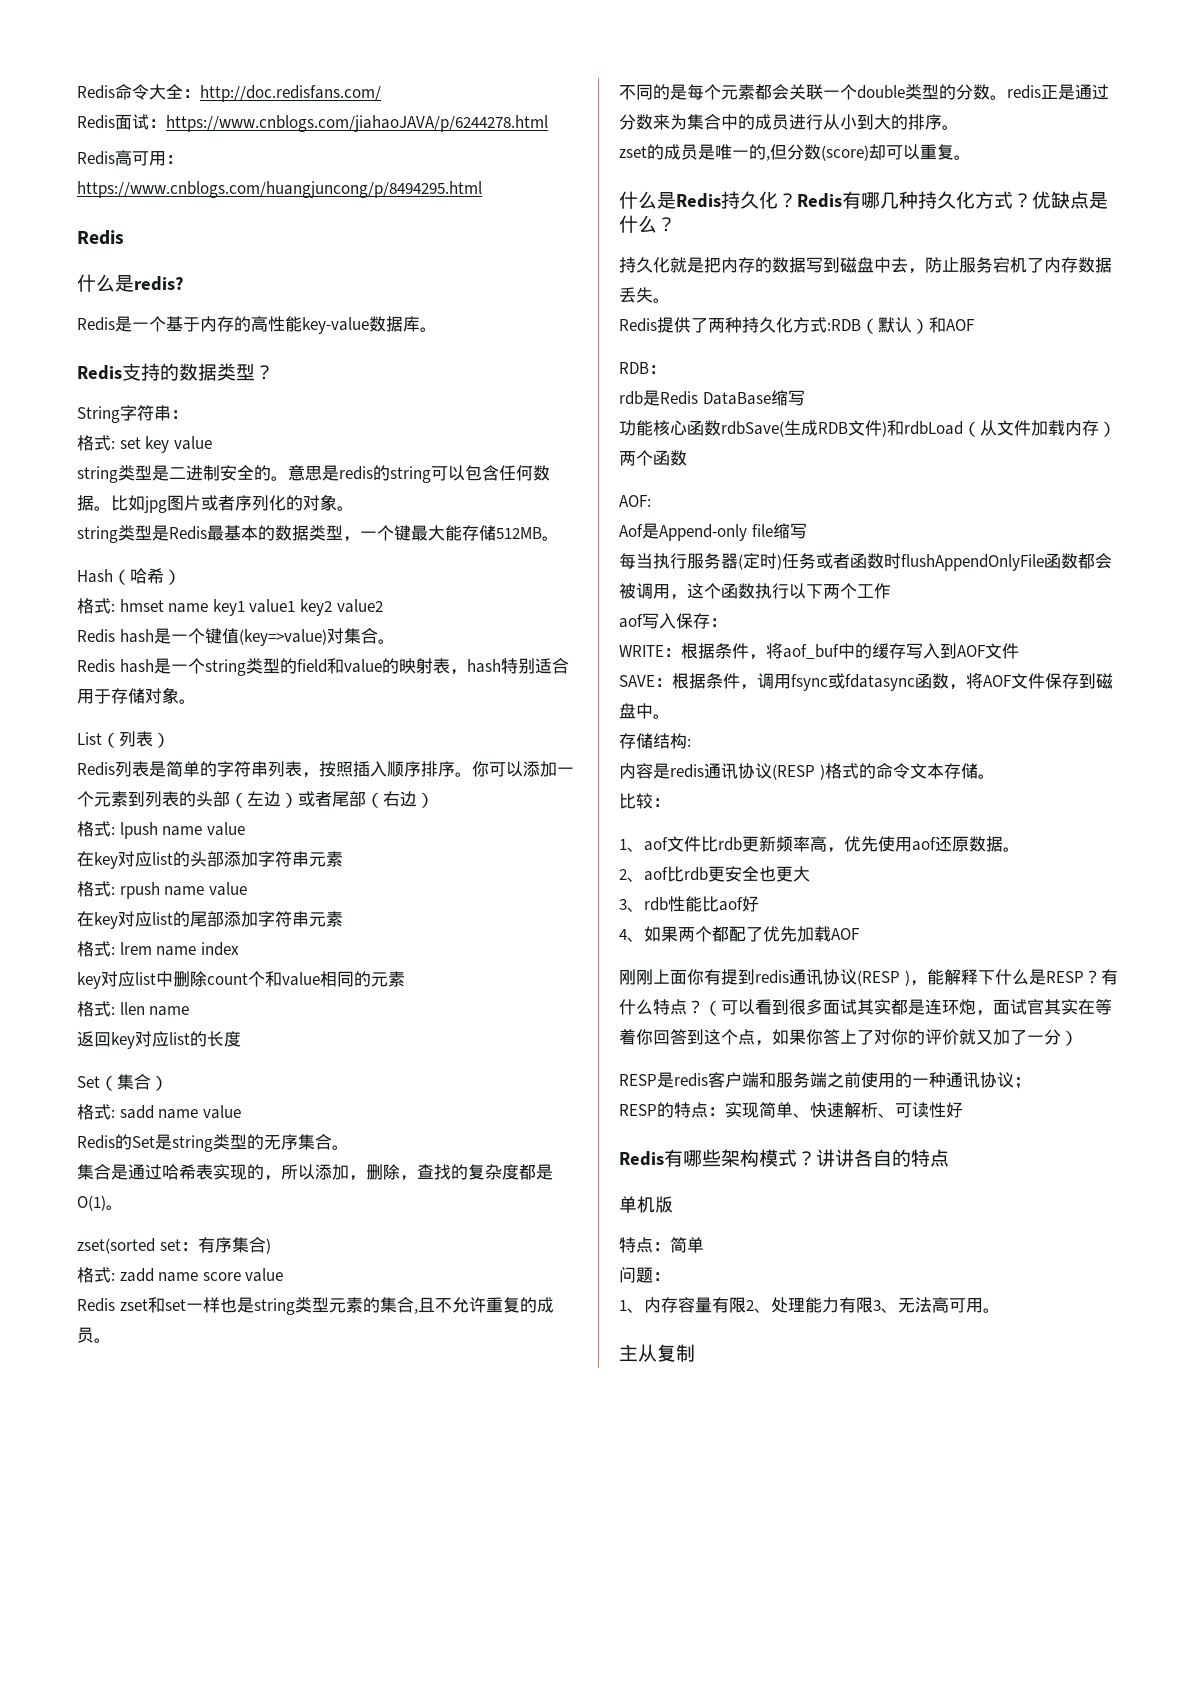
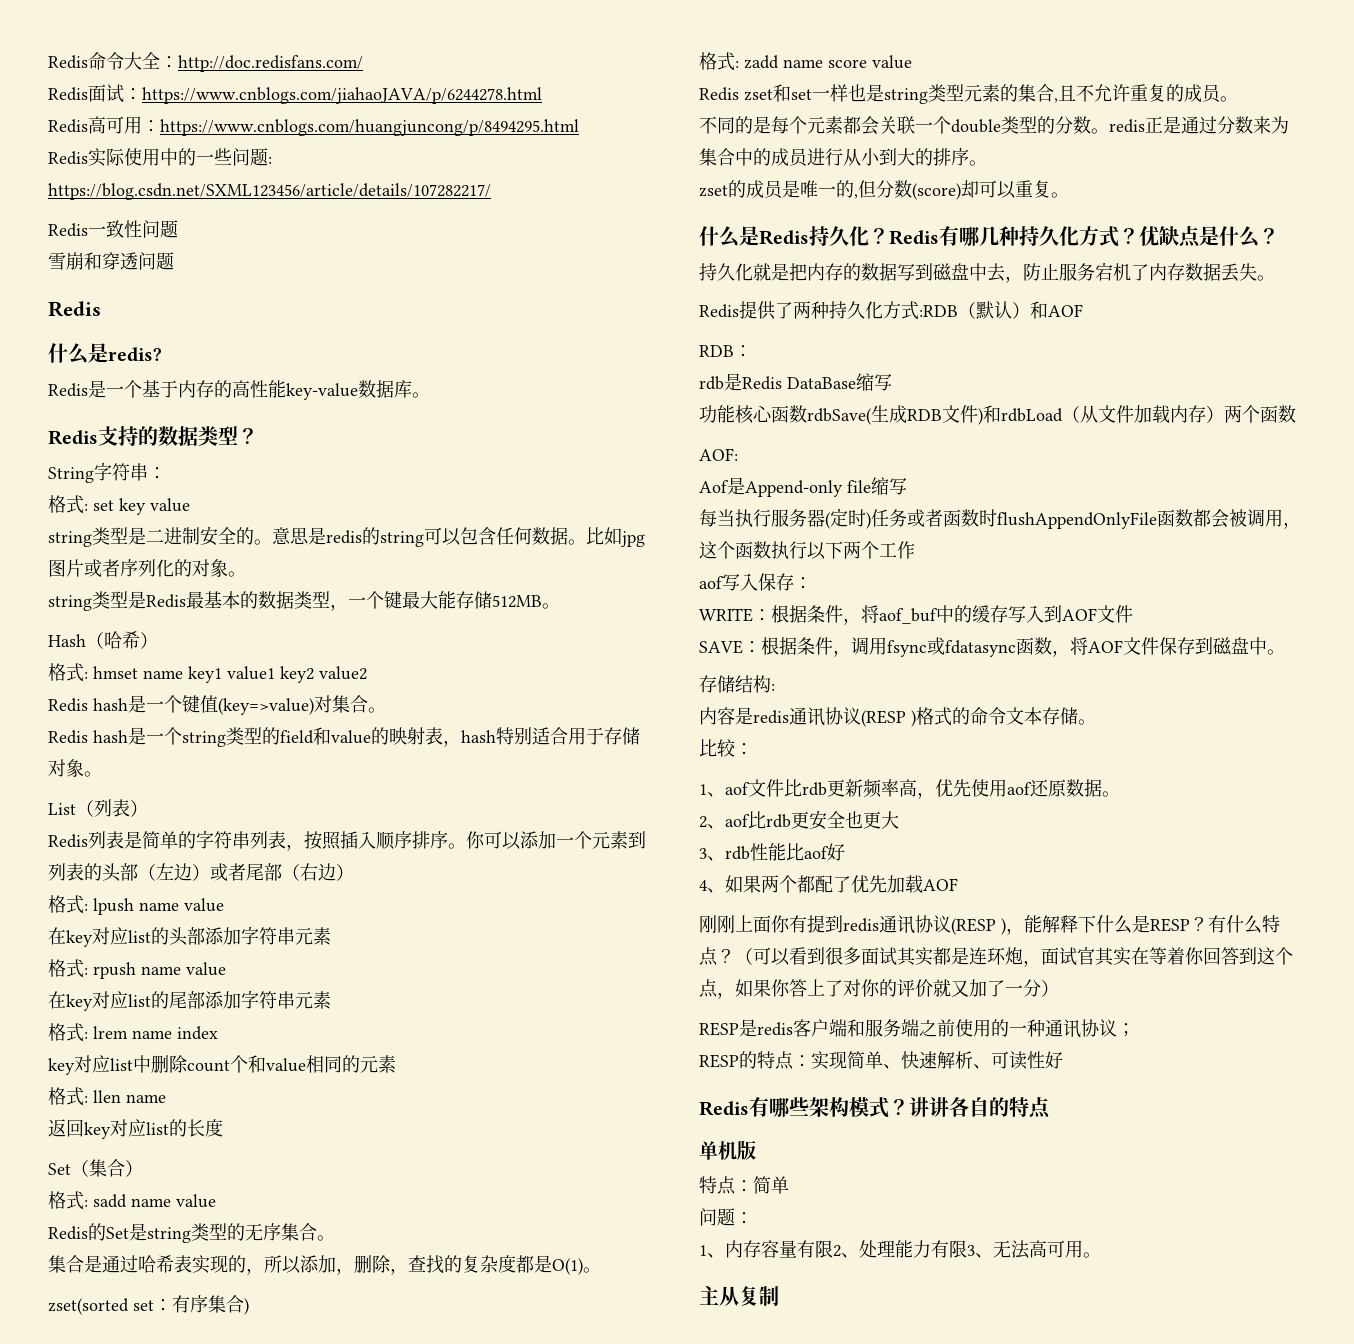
+ Redis实际使用中的一些问题: https://blog.csdn.net/SXML123456/article/details/107282217/
+ Redis一致性问题
+ 雪崩和穿透问题

